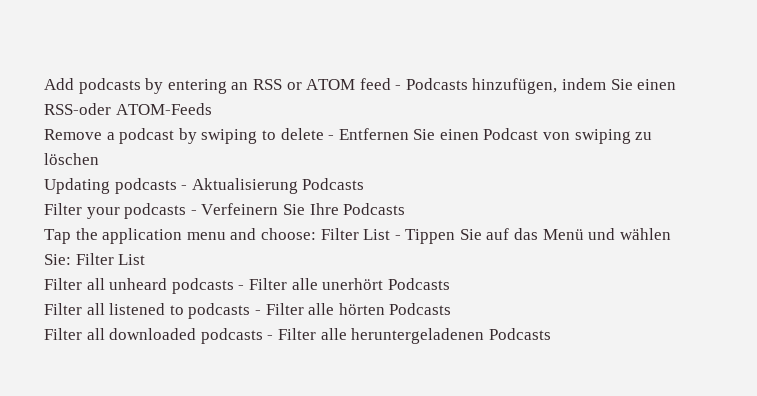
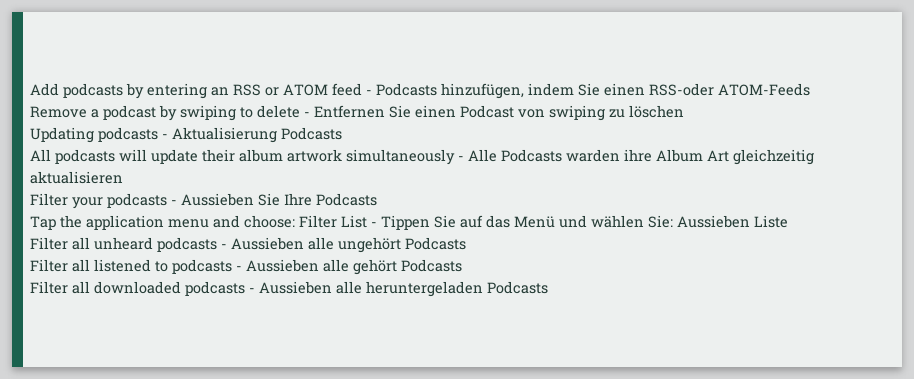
+ All podcasts will update their album artwork simultaneously - Alle Podcasts warden ihre Album Art gleichzeitig aktualisieren
- Filter your podcasts - Verfeinern Sie Ihre Podcasts
+ Filter your podcasts - Aussieben Sie Ihre Podcasts
- Tap the application menu and choose: Filter List - Tippen Sie auf das Menü und wählen Sie: Filter List
+ Tap the application menu and choose: Filter List - Tippen Sie auf das Menü und wählen Sie: Aussieben Liste
- Filter all unheard podcasts - Filter alle unerhört Podcasts
+ Filter all unheard podcasts - Aussieben alle ungehört Podcasts
- Filter all listened to podcasts - Filter alle hörten Podcasts
+ Filter all listened to podcasts - Aussieben alle gehört Podcasts
- Filter all downloaded podcasts - Filter alle heruntergeladenen Podcasts
+ Filter all downloaded podcasts - Aussieben alle heruntergeladen Podcasts

